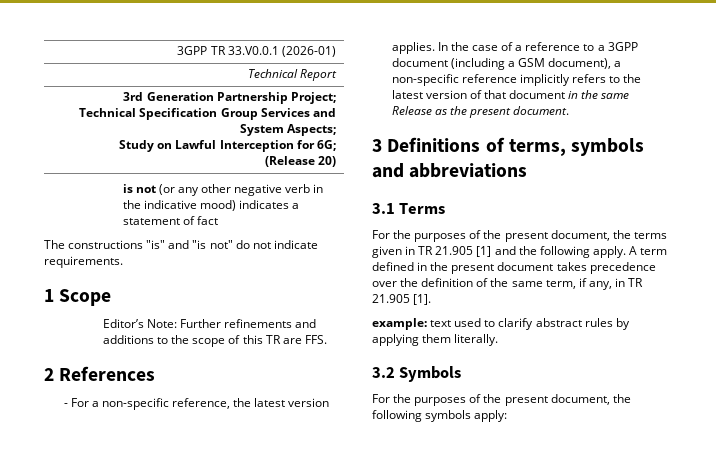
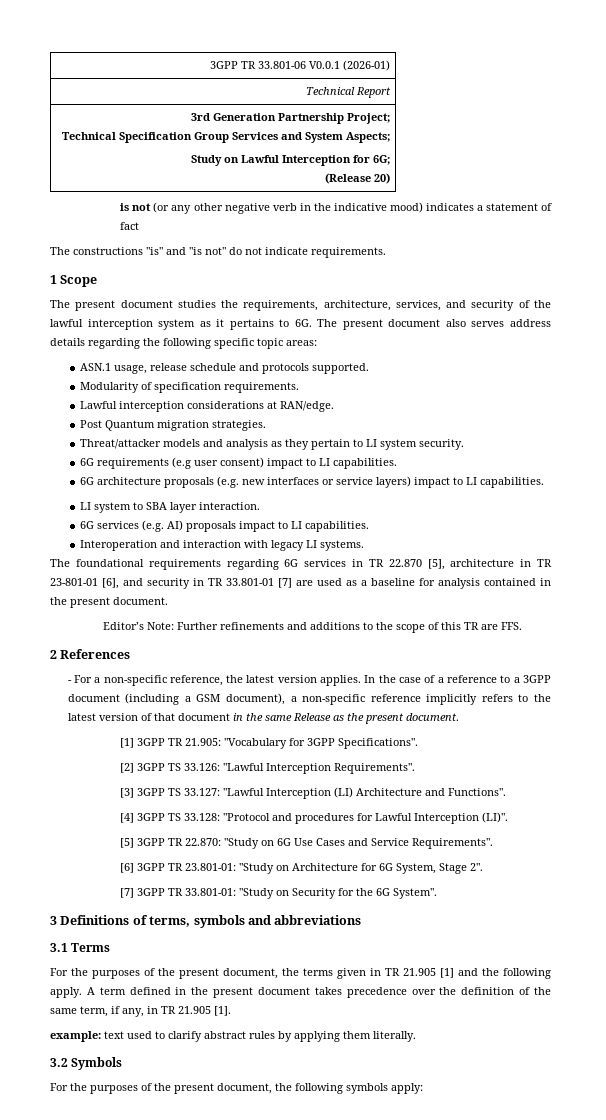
- 3GPP TR 33.V0.0.1 (2026-01)
+ 3GPP TR 33.801-06 V0.0.1 (2026-01)
+ The present document studies the requirements, architecture, services, and security of the lawful interception system as it pertains to 6G. The present document also serves address details regarding the following specific topic areas:
+ ASN.1 usage, release schedule and protocols supported.
+ Modularity of specification requirements.
+ Lawful interception considerations at RAN/edge.
+ Post Quantum migration strategies.
+ Threat/attacker models and analysis as they pertain to LI system security.
+ 6G requirements (e.g user consent) impact to LI capabilities.
+ 6G architecture proposals (e.g. new interfaces or service layers) impact to LI capabilities.
+ LI system to SBA layer interaction.
+ 6G services (e.g. AI) proposals impact to LI capabilities.
+ Interoperation and interaction with legacy LI systems.
+ The foundational requirements regarding 6G services in TR 22.870 [5], architecture in TR 23-801-01 [6], and security in TR 33.801-01 [7] are used as a baseline for analysis contained in the present document.
+ [1] 3GPP TR 21.905: "Vocabulary for 3GPP Specifications".
+ [2] 3GPP TS 33.126: "Lawful Interception Requirements".
+ [3] 3GPP TS 33.127: "Lawful Interception (LI) Architecture and Functions".
+ [4] 3GPP TS 33.128: "Protocol and procedures for Lawful Interception (LI)".
+ [5] 3GPP TR 22.870: "Study on 6G Use Cases and Service Requirements".
+ [6] 3GPP TR 23.801-01: "Study on Architecture for 6G System, Stage 2".
+ [7] 3GPP TR 33.801-01: "Study on Security for the 6G System".

